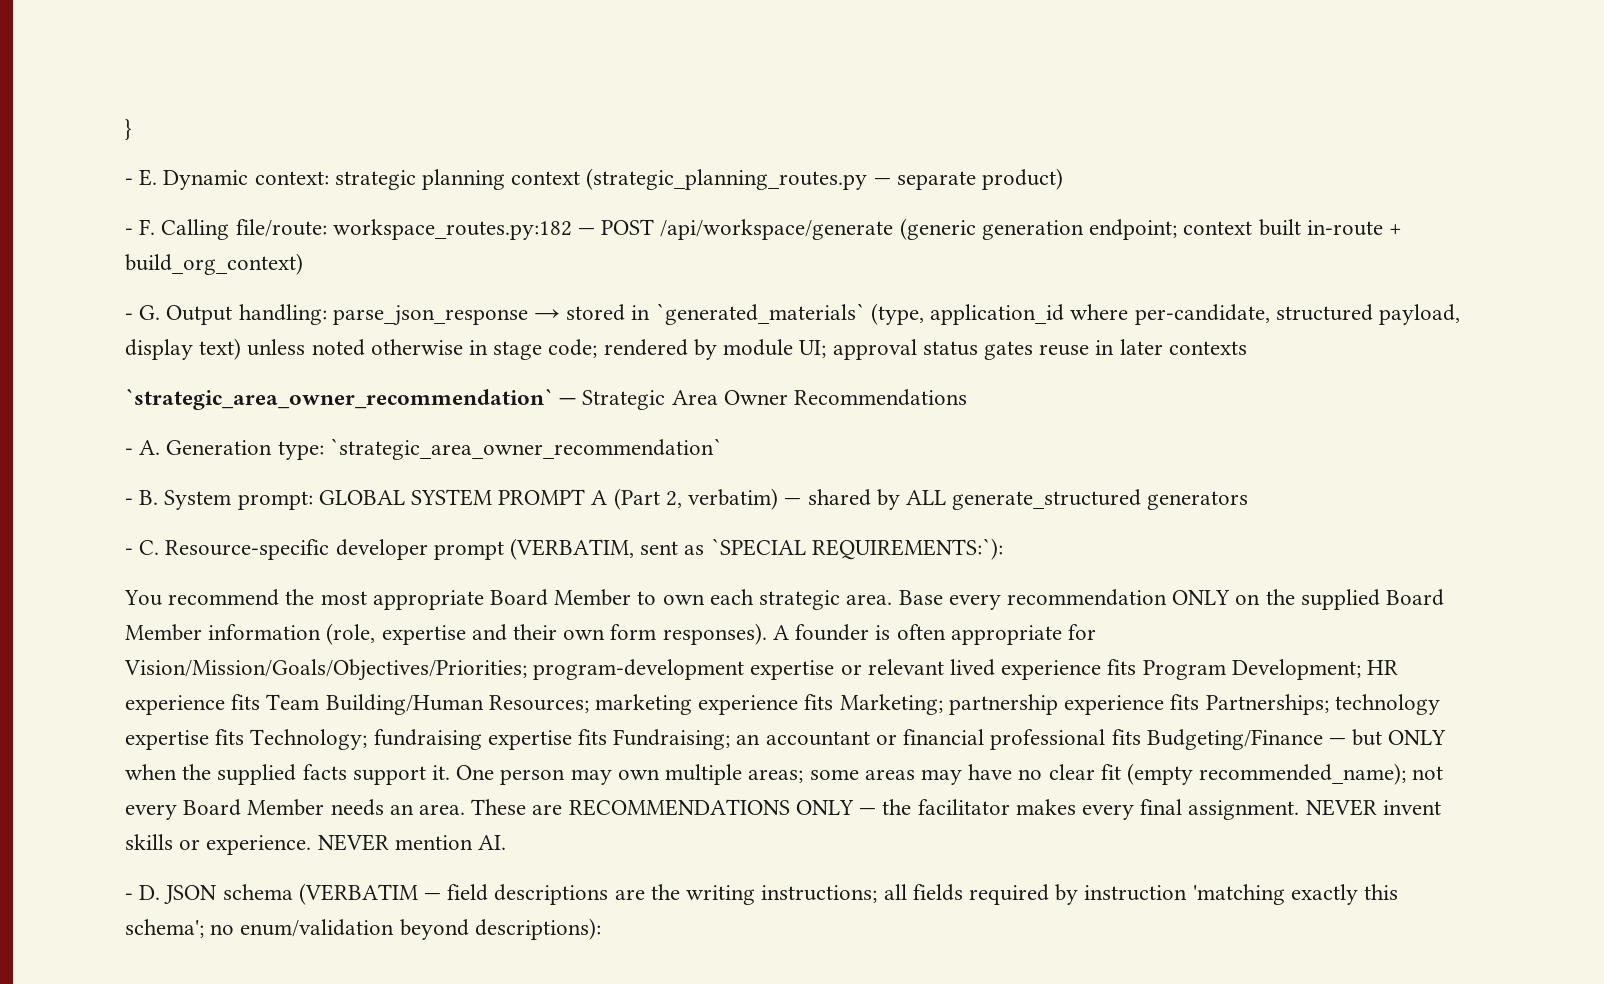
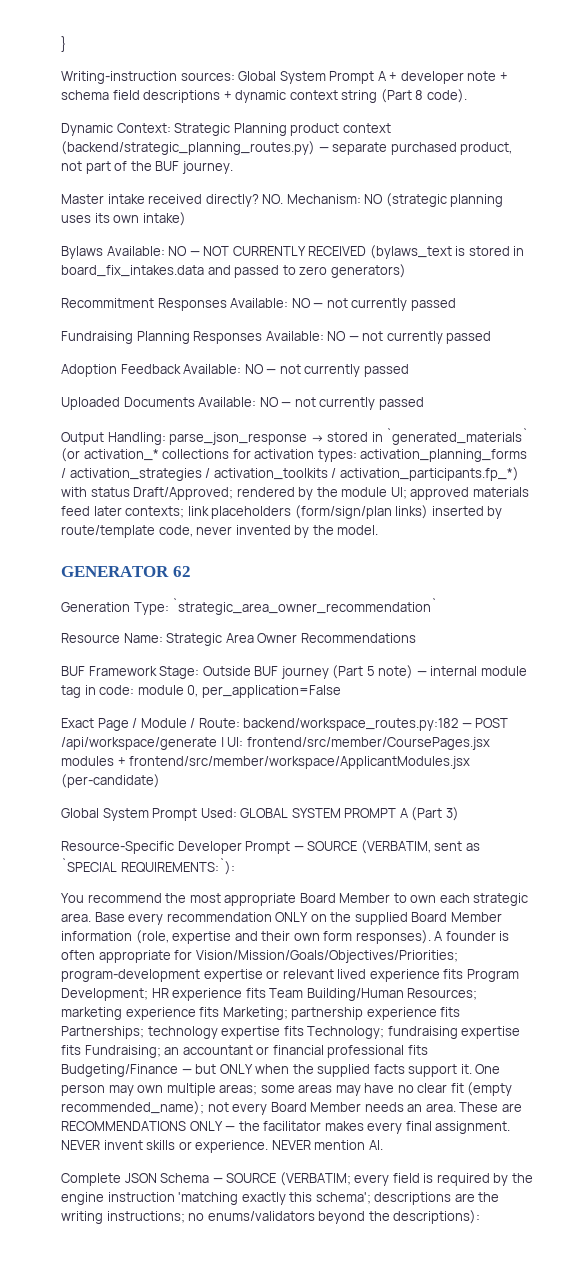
- - E. Dynamic context: strategic planning context (strategic_planning_routes.py — separate product)
- - F. Calling file/route: workspace_routes.py:182 — POST /api/workspace/generate (generic generation endpoint; context built in-route + build_org_context)
- - G. Output handling: parse_json_response → stored in `generated_materials` (type, application_id where per-candidate, structured payload, display text) unless noted otherwise in stage code; rendered by module UI; approval status gates reuse in later contexts
- `strategic_area_owner_recommendation` — Strategic Area Owner Recommendations
+ Writing-instruction sources: Global System Prompt A + developer note + schema field descriptions + dynamic context string (Part 8 code).
+ Dynamic Context: Strategic Planning product context (backend/strategic_planning_routes.py) — separate purchased product, not part of the BUF journey.
+ Master intake received directly? NO. Mechanism: NO (strategic planning uses its own intake)
+ Bylaws Available: NO — NOT CURRENTLY RECEIVED (bylaws_text is stored in board_fix_intakes.data and passed to zero generators)
+ Recommitment Responses Available: NO — not currently passed
+ Fundraising Planning Responses Available: NO — not currently passed
+ Adoption Feedback Available: NO — not currently passed
+ Uploaded Documents Available: NO — not currently passed
+ Output Handling: parse_json_response → stored in `generated_materials` (or activation_* collections for activation types: activation_planning_forms / activation_strategies / activation_toolkits / activation_participants.fp_*) with status Draft/Approved; rendered by the module UI; approved materials feed later contexts; link placeholders (form/sign/plan links) inserted by route/template code, never invented by the model.
+ GENERATOR 62
+ Generation Type: `strategic_area_owner_recommendation`
+ Resource Name: Strategic Area Owner Recommendations
- - A. Generation type: `strategic_area_owner_recommendation`
- - B. System prompt: GLOBAL SYSTEM PROMPT A (Part 2, verbatim) — shared by ALL generate_structured generators
- - C. Resource-specific developer prompt (VERBATIM, sent as `SPECIAL REQUIREMENTS:`):
+ BUF Framework Stage: Outside BUF journey (Part 5 note) — internal module tag in code: module 0, per_application=False
+ Exact Page / Module / Route: backend/workspace_routes.py:182 — POST /api/workspace/generate | UI: frontend/src/member/CoursePages.jsx modules + frontend/src/member/workspace/ApplicantModules.jsx (per-candidate)
+ Global System Prompt Used: GLOBAL SYSTEM PROMPT A (Part 3)
+ Resource-Specific Developer Prompt — SOURCE (VERBATIM, sent as `SPECIAL REQUIREMENTS:`):
- - D. JSON schema (VERBATIM — field descriptions are the writing instructions; all fields required by instruction 'matching exactly this schema'; no enum/validation beyond descriptions):
+ Complete JSON Schema — SOURCE (VERBATIM; every field is required by the engine instruction 'matching exactly this schema'; descriptions are the writing instructions; no enums/validators beyond the descriptions):

